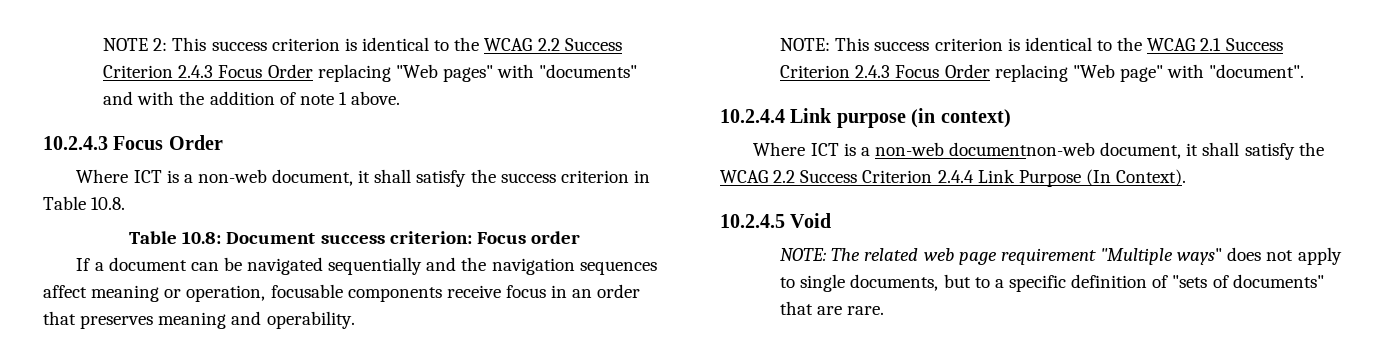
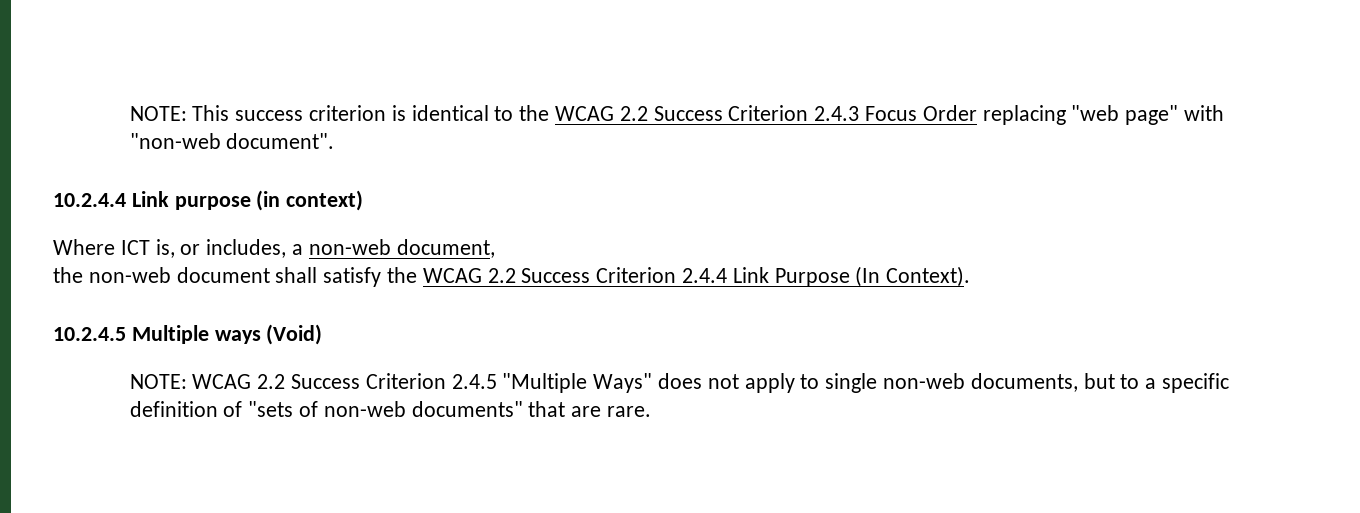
- NOTE 2: This success criterion is identical to the WCAG 2.2 Success Criterion 2.4.3 Focus Order replacing "Web pages" with "documents" and with the addition of note 1 above.
- 10.2.4.3 Focus Order
- Where ICT is a non-web document, it shall satisfy the success criterion in Table 10.8.
- Table 10.8: Document success criterion: Focus order
- If a document can be navigated sequentially and the navigation sequences affect meaning or operation, focusable components receive focus in an order that preserves meaning and operability.
- NOTE: This success criterion is identical to the WCAG 2.1 Success Criterion 2.4.3 Focus Order replacing "Web page" with "document".
+ NOTE: This success criterion is identical to the WCAG 2.2 Success Criterion 2.4.3 Focus Order replacing "web page" with "non-web document".
- Where ICT is a non-web documentnon-web document, it shall satisfy the WCAG 2.2 Success Criterion 2.4.4 Link Purpose (In Context).
+ Where ICT is, or includes, a non-web document,
+ the non-web document shall satisfy the WCAG 2.2 Success Criterion 2.4.4 Link Purpose (In Context).
- 10.2.4.5 Void
- NOTE: The related web page requirement "Multiple ways" does not apply to single documents, but to a specific definition of "sets of documents" that are rare.
+ 10.2.4.5 Multiple ways (Void)
+ NOTE: WCAG 2.2 Success Criterion 2.4.5 "Multiple Ways" does not apply to single non-web documents, but to a specific definition of "sets of non-web documents" that are rare.

